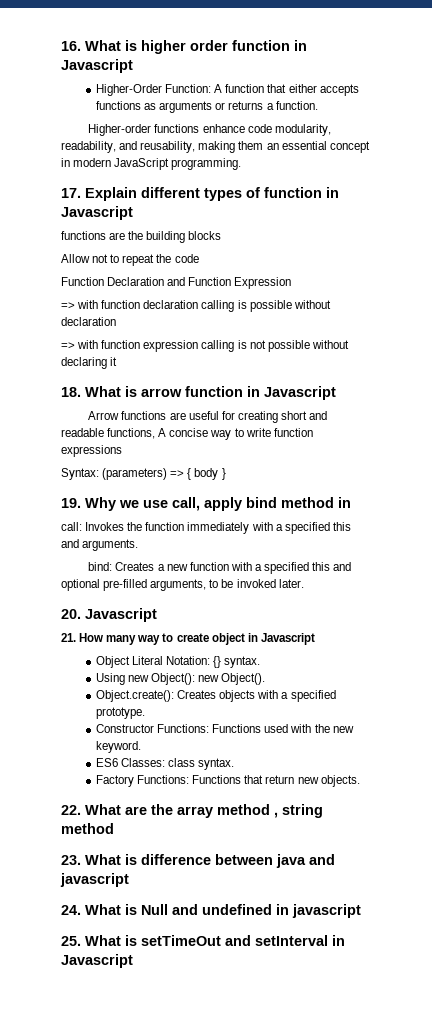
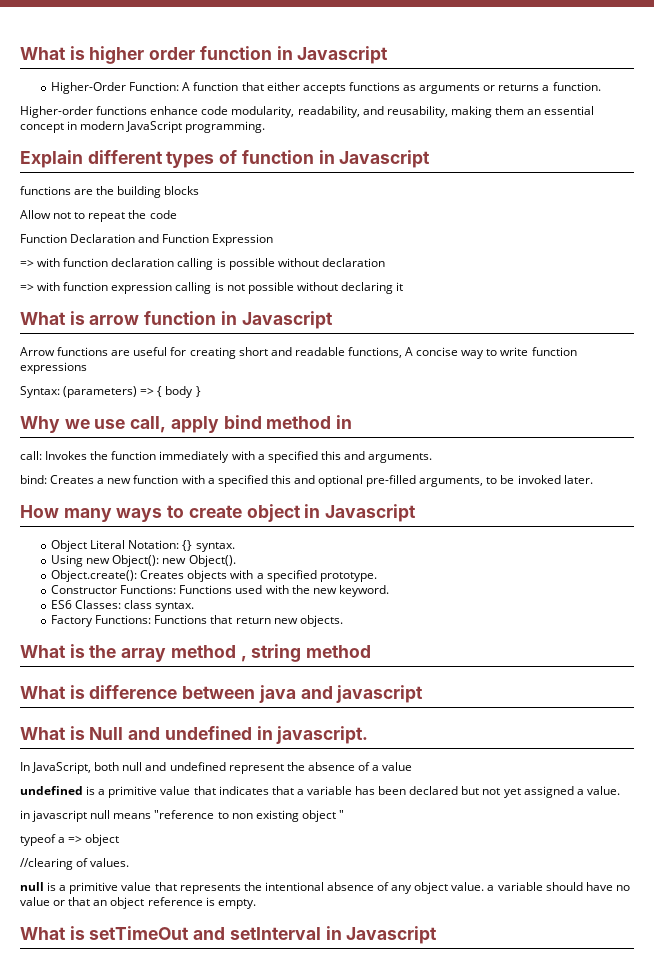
- 16. What is higher order function in Javascript
+ What is higher order function in Javascript
- 17. Explain different types of function in Javascript
+ Explain different types of function in Javascript
- 18. What is arrow function in Javascript
+ What is arrow function in Javascript
- 19. Why we use call, apply bind method in
+ Why we use call, apply bind method in
- 20. Javascript
- 21. How many way to create object in Javascript
+ How many ways to create object in Javascript
- 22. What are the array method , string method
+ What is the array method , string method
- 23. What is difference between java and javascript
+ What is difference between java and javascript
- 24. What is Null and undefined in javascript
- 25. What is setTimeOut and setInterval in Javascript
+ What is Null and undefined in javascript.
+ In JavaScript, both null and undefined represent the absence of a value
+ undefined is a primitive value that indicates that a variable has been declared but not yet assigned a value.
+ in javascript null means "reference to non existing object "
+ typeof a => object
+ //clearing of values.
+ null is a primitive value that represents the intentional absence of any object value. a variable should have no value or that an object reference is empty.
+ What is setTimeOut and setInterval in Javascript

